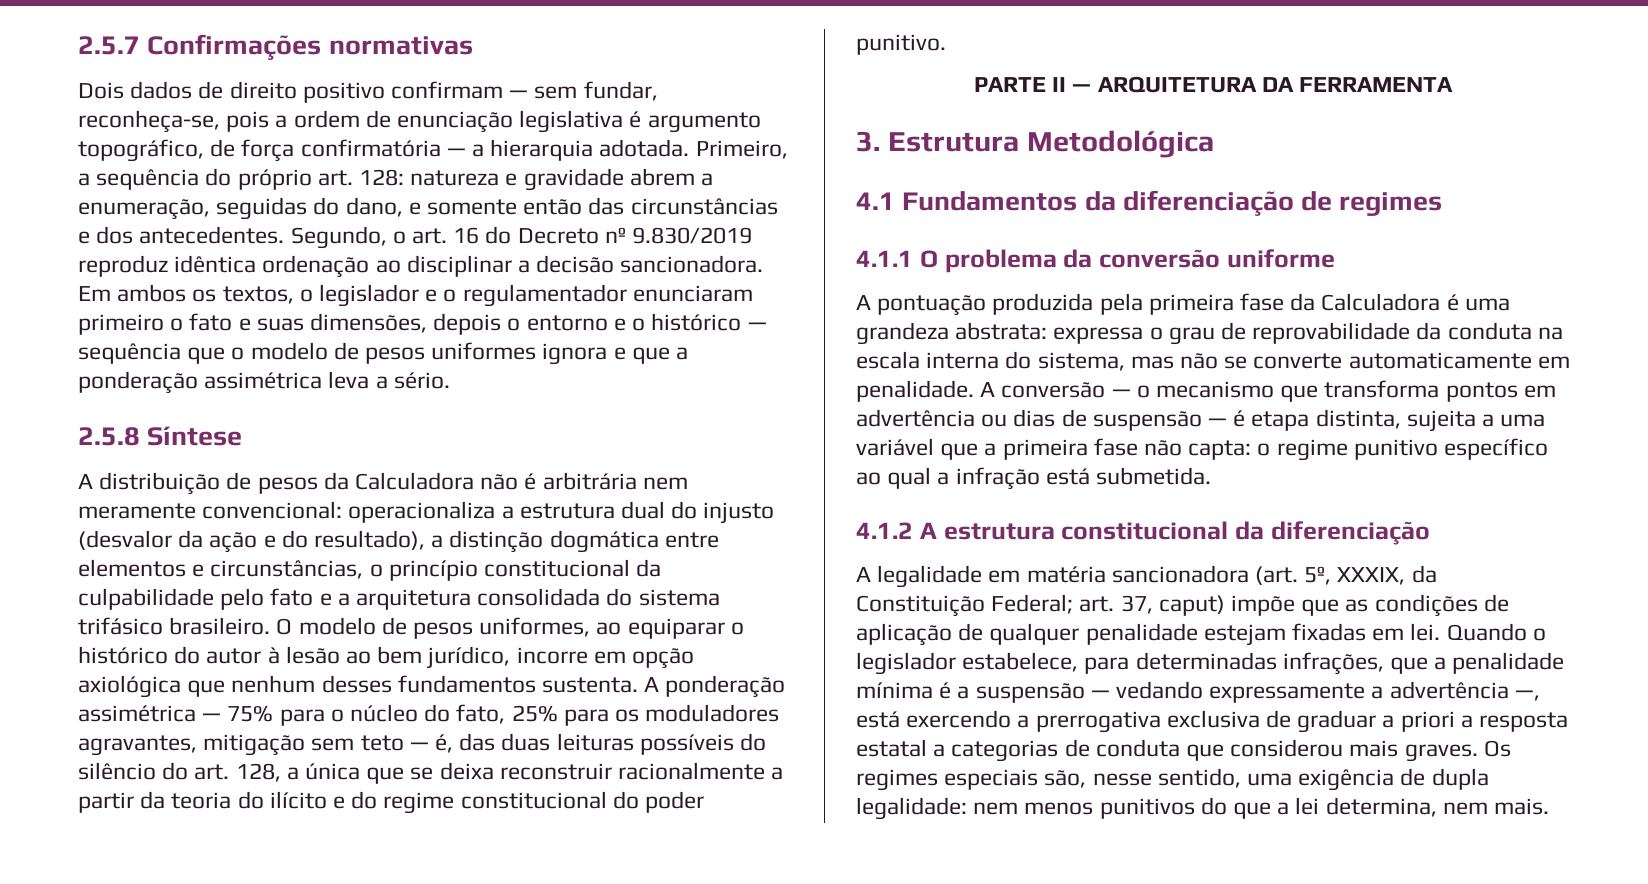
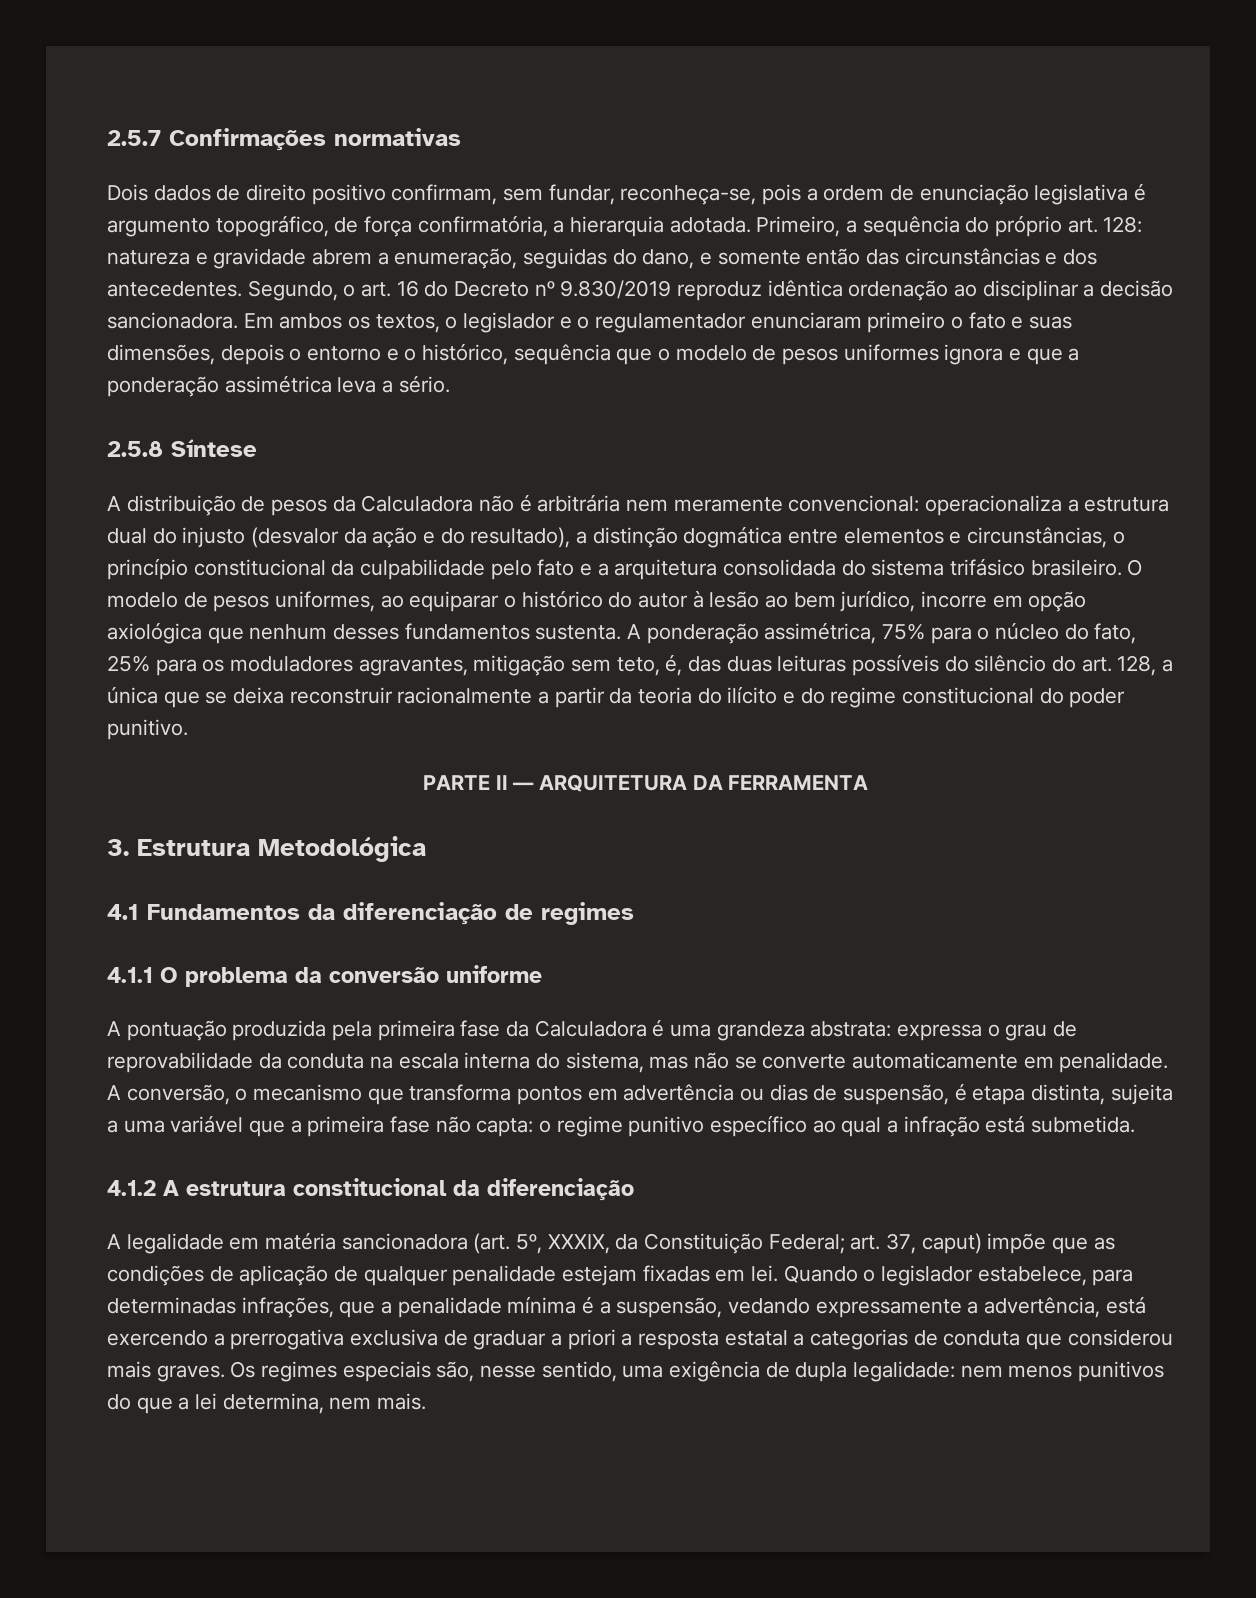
- Dois dados de direito positivo confirmam — sem fundar, reconheça-se, pois a ordem de enunciação legislativa é argumento topográfico, de força confirmatória — a hierarquia adotada.
+ Dois dados de direito positivo confirmam, sem fundar, reconheça-se, pois a ordem de enunciação legislativa é argumento topográfico, de força confirmatória, a hierarquia adotada.
- Em ambos os textos, o legislador e o regulamentador enunciaram primeiro o fato e suas dimensões, depois o entorno e o histórico — sequência que o modelo de pesos uniformes ignora e que a ponderação assimétrica leva a sério.
+ Em ambos os textos, o legislador e o regulamentador enunciaram primeiro o fato e suas dimensões, depois o entorno e o histórico, sequência que o modelo de pesos uniformes ignora e que a ponderação assimétrica leva a sério.
- A ponderação assimétrica — 75% para o núcleo do fato, 25% para os moduladores agravantes, mitigação sem teto — é, das duas leituras possíveis do silêncio do art. 128, a única que se deixa reconstruir racionalmente a partir da teoria do ilícito e do regime constitucional do poder punitivo.
+ A ponderação assimétrica, 75% para o núcleo do fato, 25% para os moduladores agravantes, mitigação sem teto, é, das duas leituras possíveis do silêncio do art. 128, a única que se deixa reconstruir racionalmente a partir da teoria do ilícito e do regime constitucional do poder punitivo.
- A conversão — o mecanismo que transforma pontos em advertência ou dias de suspensão — é etapa distinta, sujeita a uma variável que a primeira fase não capta: o regime punitivo específico ao qual a infração está submetida.
+ A conversão, o mecanismo que transforma pontos em advertência ou dias de suspensão, é etapa distinta, sujeita a uma variável que a primeira fase não capta: o regime punitivo específico ao qual a infração está submetida.
- Quando o legislador estabelece, para determinadas infrações, que a penalidade mínima é a suspensão — vedando expressamente a advertência —, está exercendo a prerrogativa exclusiva de graduar a priori a resposta estatal a categorias de conduta que considerou mais graves.
+ Quando o legislador estabelece, para determinadas infrações, que a penalidade mínima é a suspensão, vedando expressamente a advertência, está exercendo a prerrogativa exclusiva de graduar a priori a resposta estatal a categorias de conduta que considerou mais graves.

